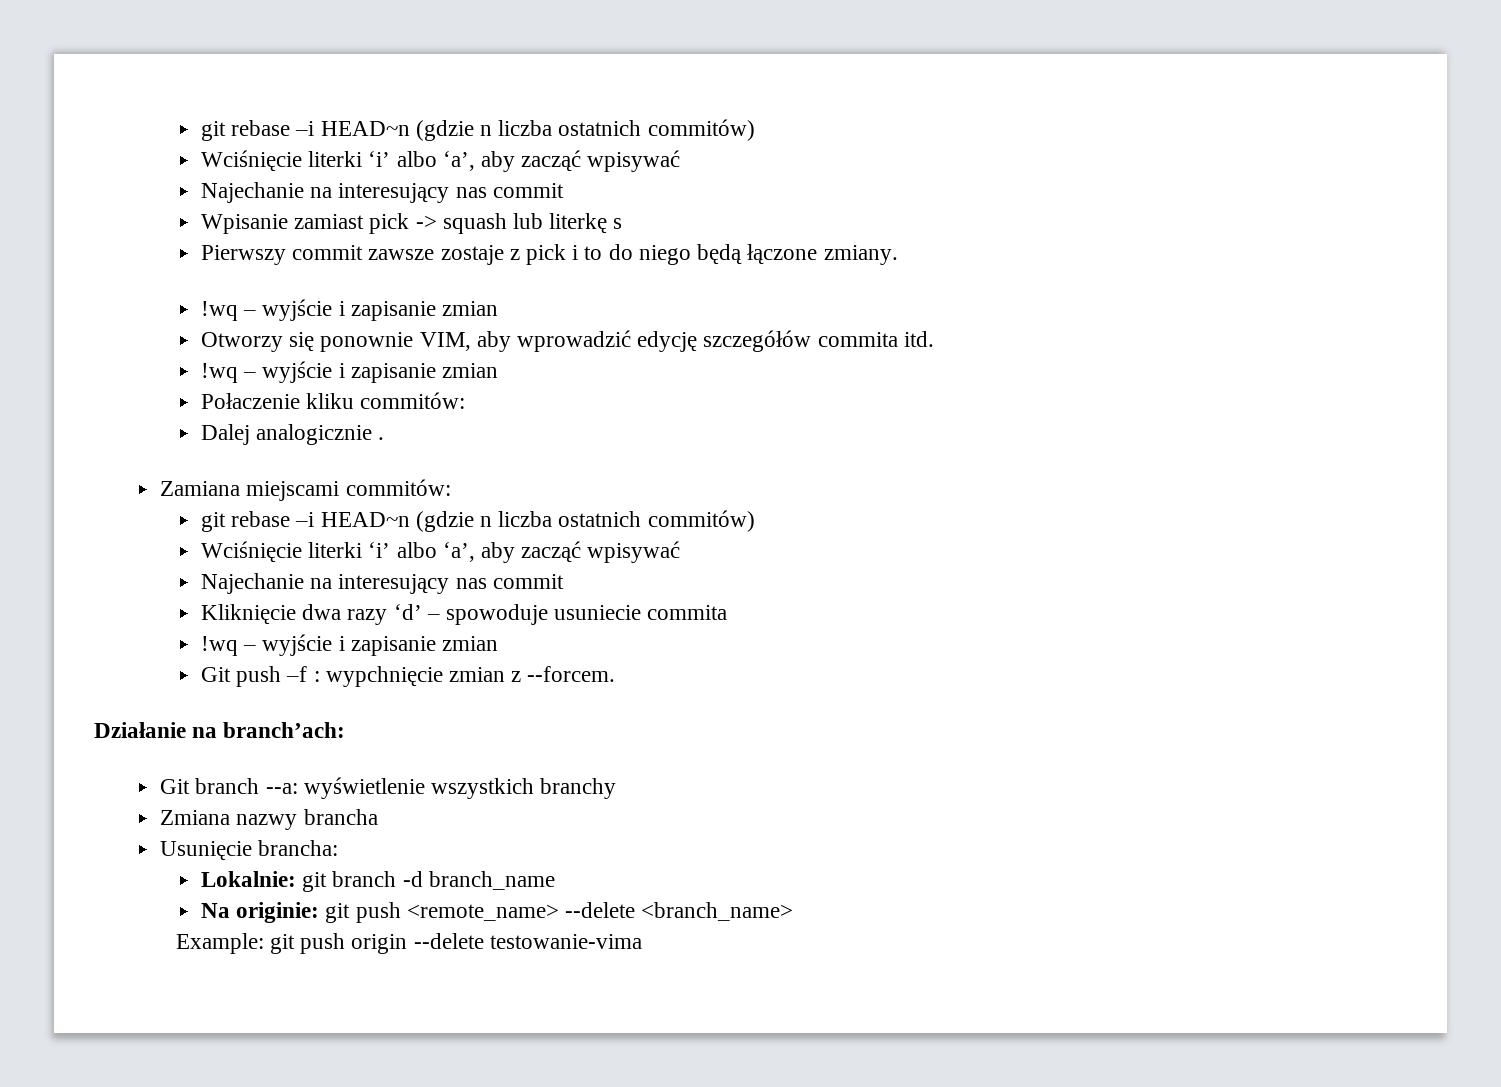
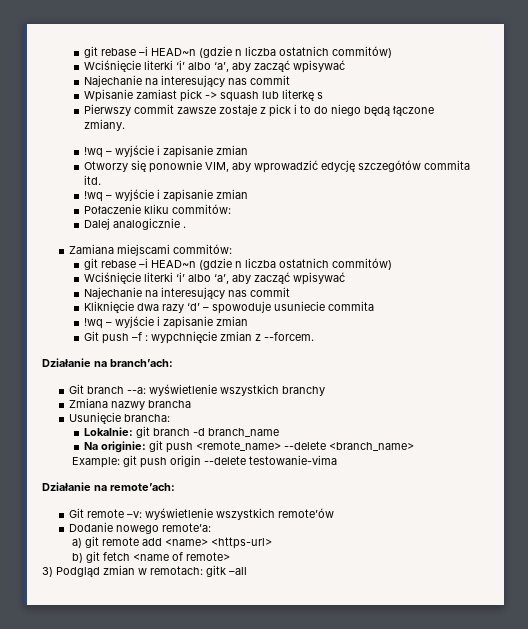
+ Działanie na remote’ach:
+ Git remote –v: wyświetlenie wszystkich remote’ów
+ Dodanie nowego remote’a:
+ a) git remote add <name> <https-url>
+ b) git fetch <name of remote>
+ 3) Podgląd zmian w remotach: gitk –all

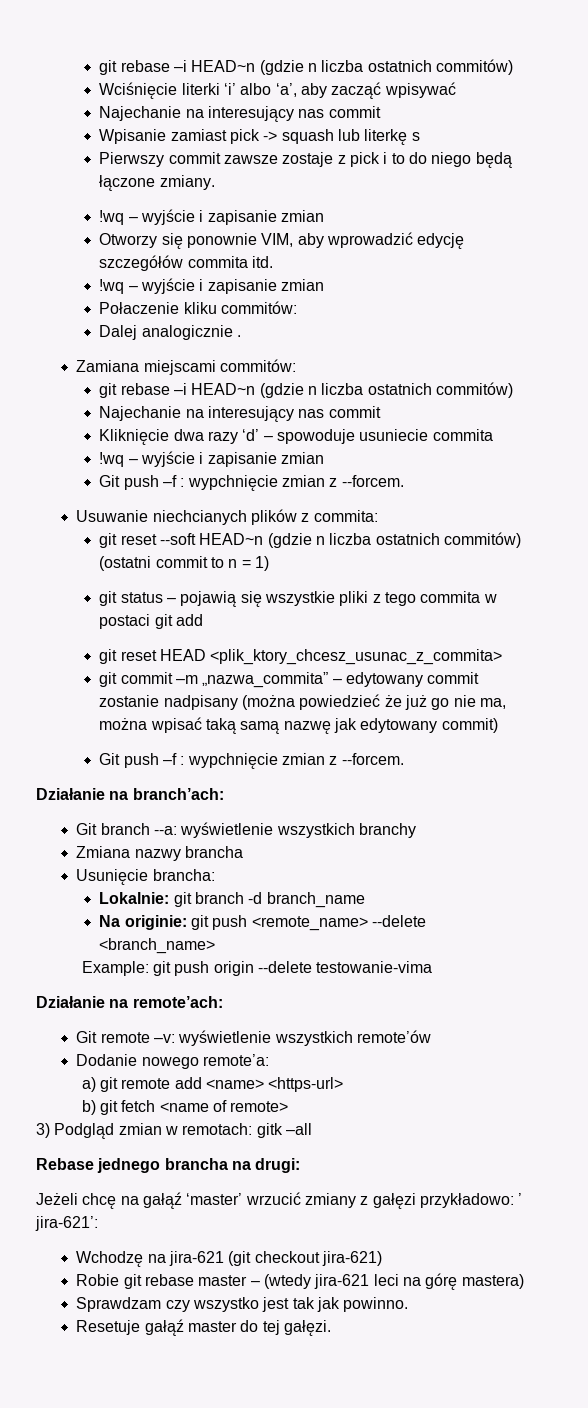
  Zamiana miejscami commitów:
  git rebase –i HEAD~n (gdzie n liczba ostatnich commitów)
- Wciśnięcie literki ‘i’ albo ‘a’, aby zacząć wpisywać
+ Usuwanie niechcianych plików z commita:
+ git reset --soft HEAD~n (gdzie n liczba ostatnich commitów) (ostatni commit to n = 1)
+ git status – pojawią się wszystkie pliki z tego commita w postaci git add
+ git reset HEAD <plik_ktory_chcesz_usunac_z_commita>
+ git commit –m „nazwa_commita” – edytowany commit zostanie nadpisany (można powiedzieć że już go nie ma, można wpisać taką samą nazwę jak edytowany commit)
+ Git push –f : wypchnięcie zmian z --forcem.
+ Rebase jednego brancha na drugi:
+ Jeżeli chcę na gałąź ‘master’ wrzucić zmiany z gałęzi przykładowo: ’ jira-621’:
+ Wchodzę na jira-621 (git checkout jira-621)
+ Robie git rebase master – (wtedy jira-621 leci na górę mastera)
+ Sprawdzam czy wszystko jest tak jak powinno.
+ Resetuje gałąź master do tej gałęzi.

